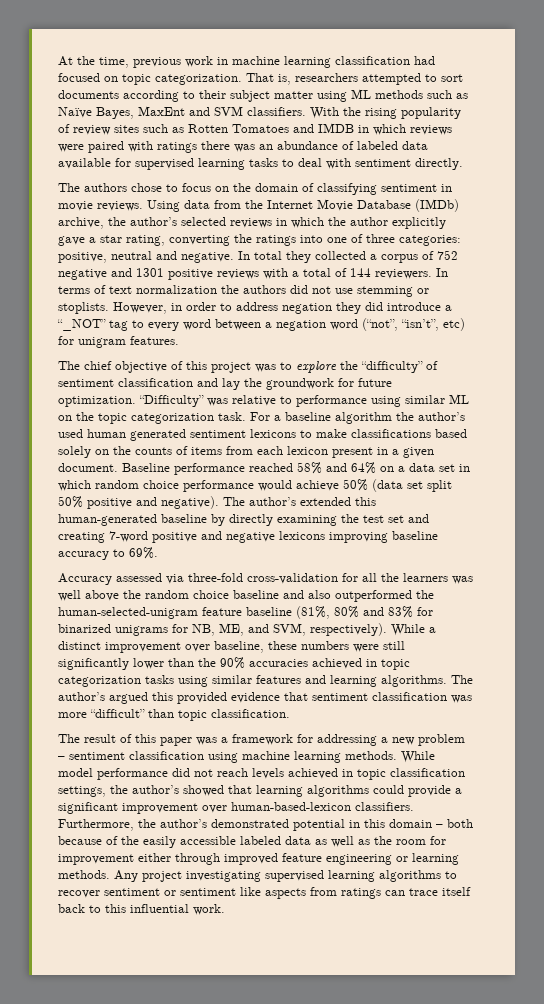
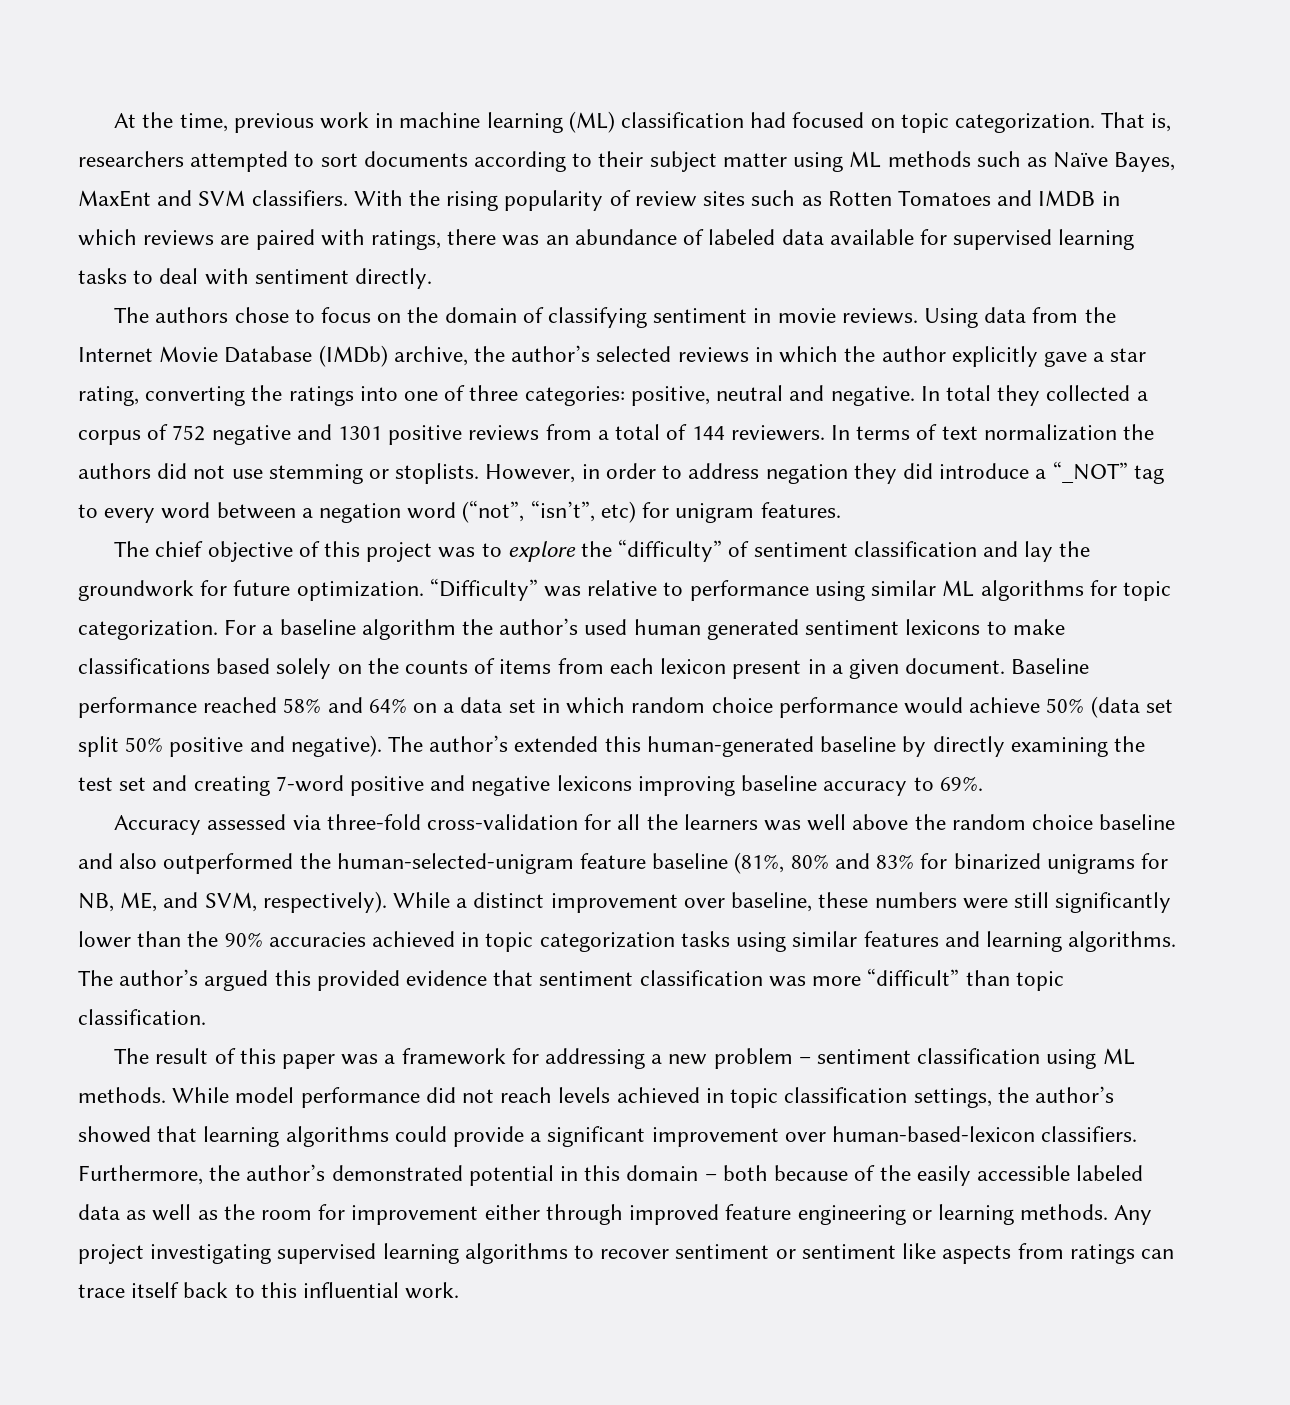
- At the time, previous work in machine learning classification had focused on topic categorization.
+ At the time, previous work in machine learning (ML) classification had focused on topic categorization.
- With the rising popularity of review sites such as Rotten Tomatoes and IMDB in which reviews were paired with ratings there was an abundance of labeled data available for supervised learning tasks to deal with sentiment directly.
+ With the rising popularity of review sites such as Rotten Tomatoes and IMDB in which reviews are paired with ratings, there was an abundance of labeled data available for supervised learning tasks to deal with sentiment directly.
- In total they collected a corpus of 752 negative and 1301 positive reviews with a total of 144 reviewers.
+ In total they collected a corpus of 752 negative and 1301 positive reviews from a total of 144 reviewers.
- “Difficulty” was relative to performance using similar ML on the topic categorization task.
+ “Difficulty” was relative to performance using similar ML algorithms for topic categorization.
- The result of this paper was a framework for addressing a new problem – sentiment classification using machine learning methods.
+ The result of this paper was a framework for addressing a new problem – sentiment classification using ML methods.

